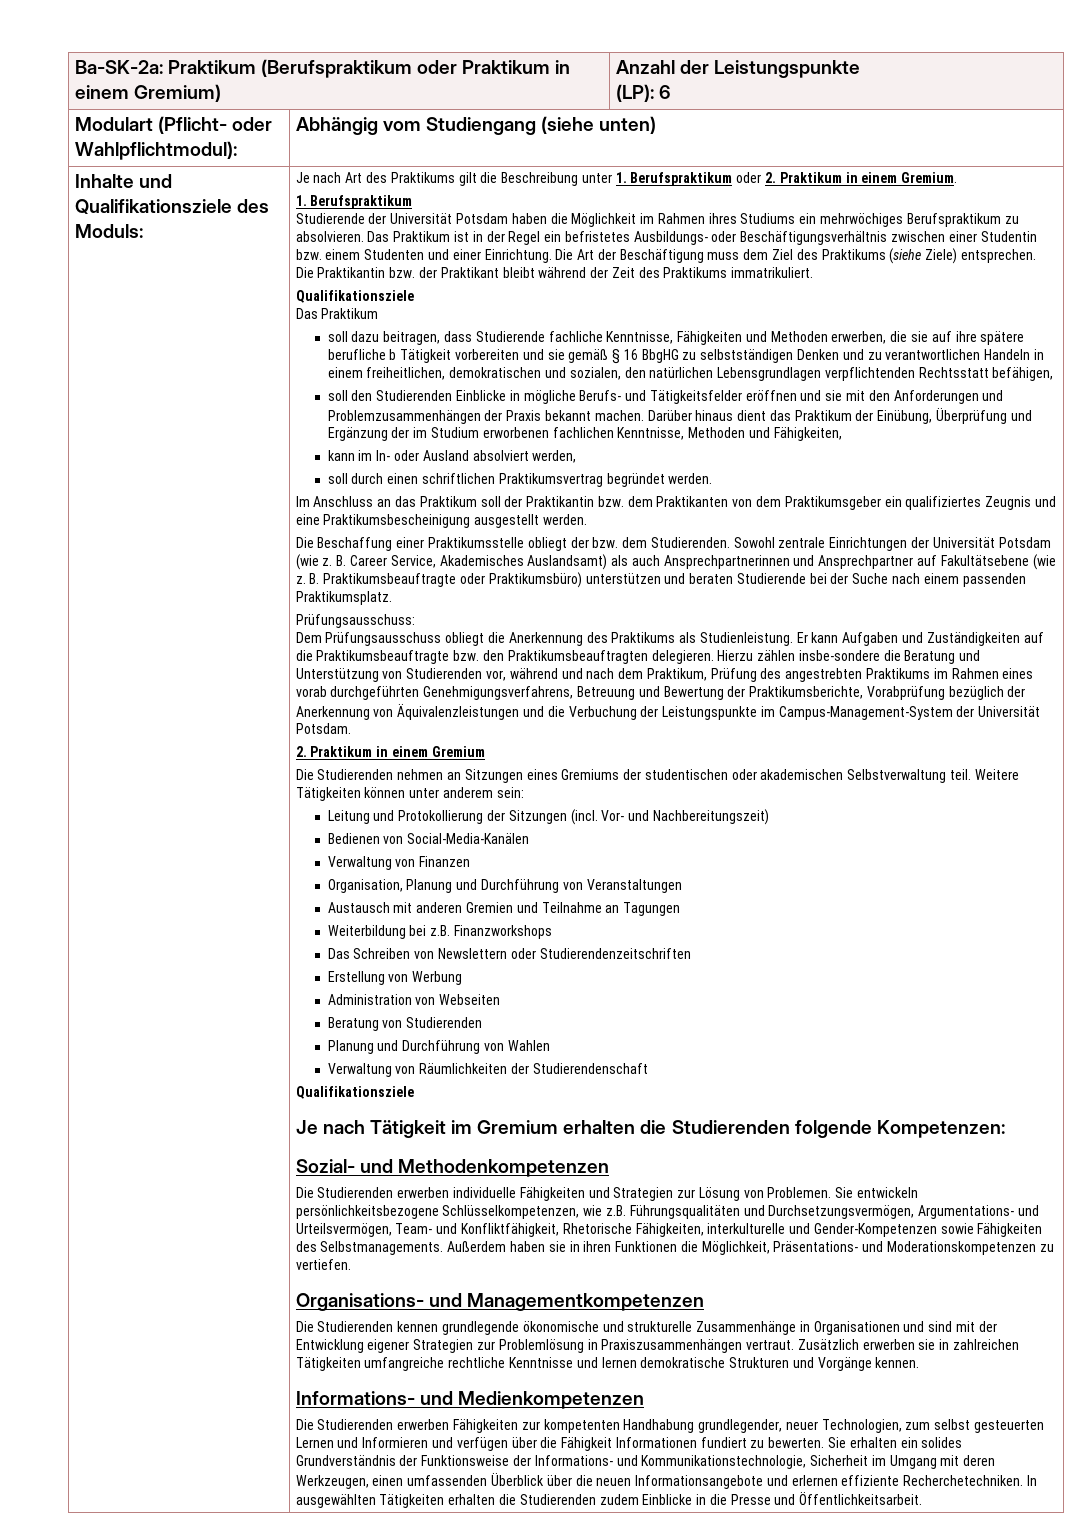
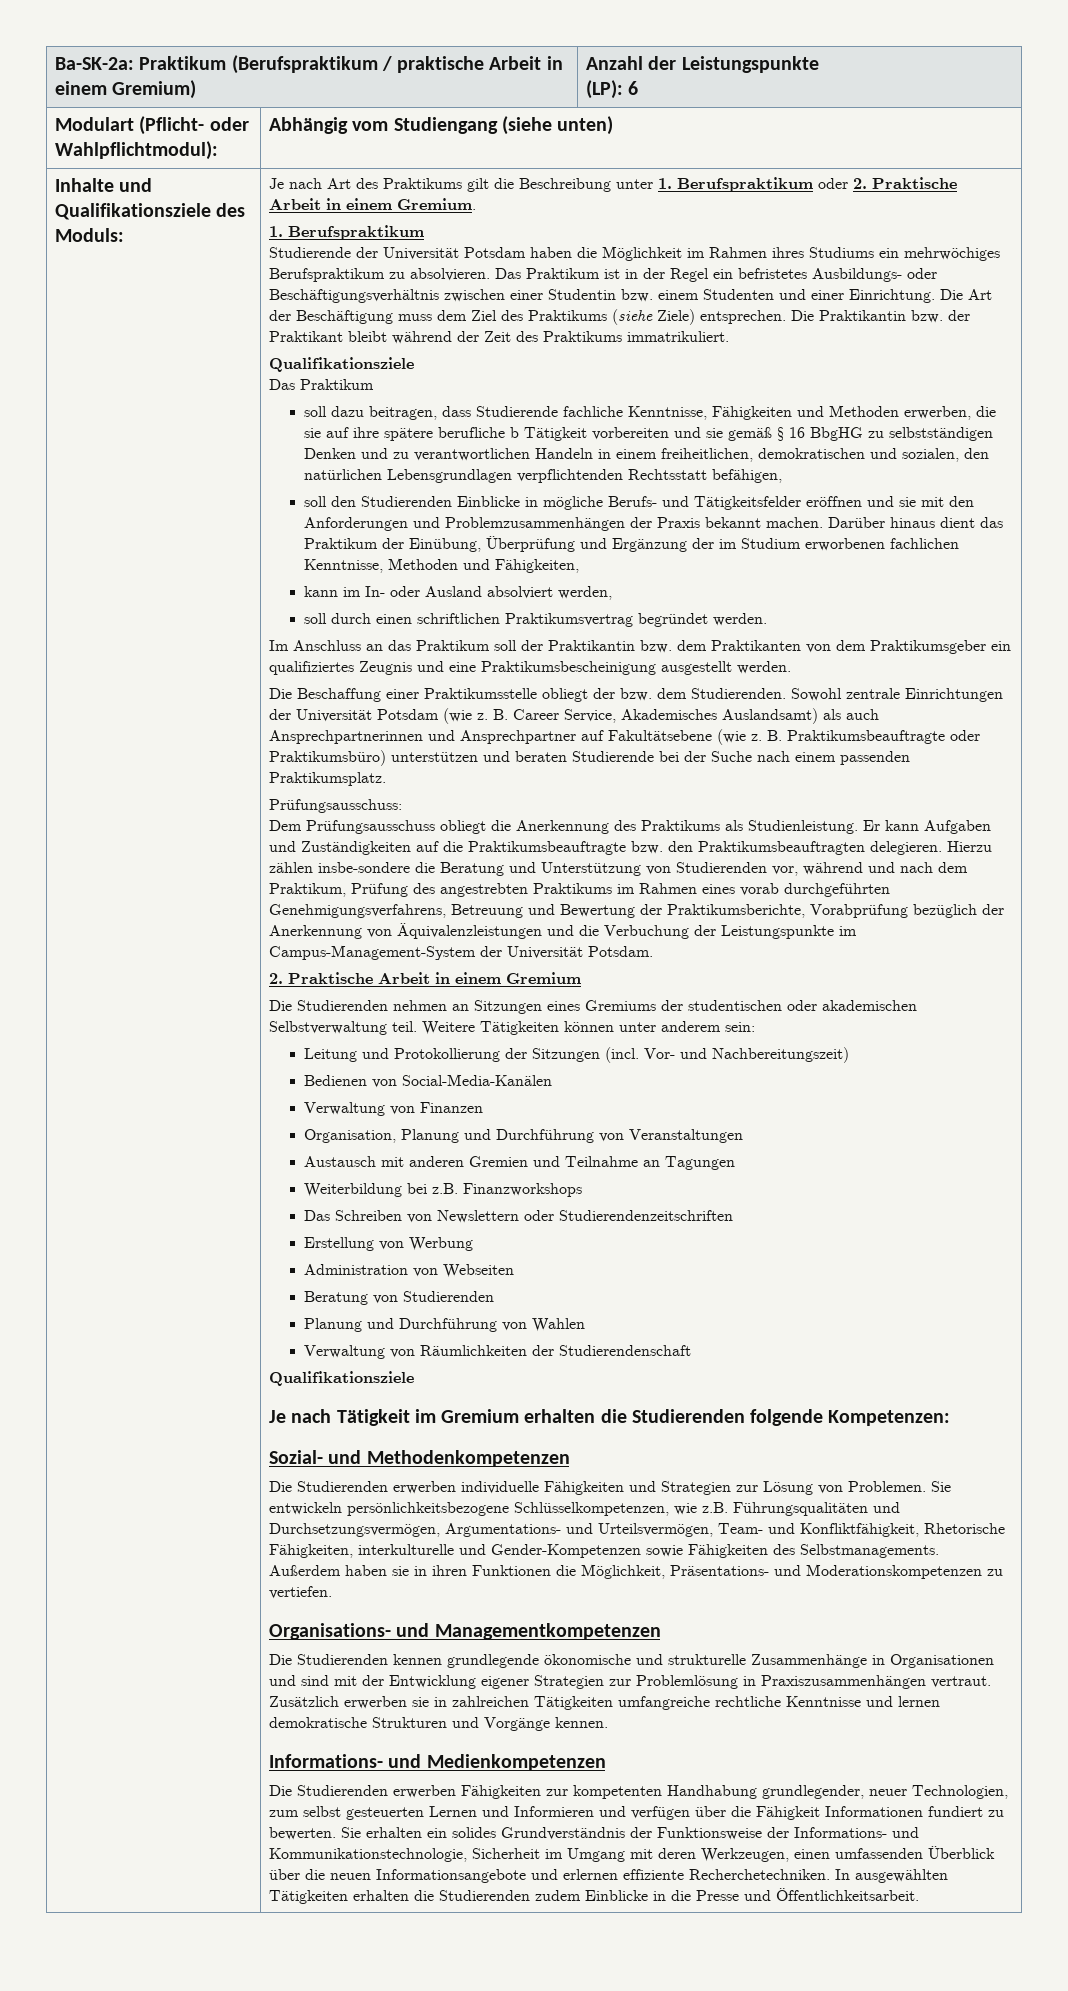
- Ba-SK-2a: Praktikum (Berufspraktikum oder Praktikum in einem Gremium) | Anzahl der Leistungspunkte
+ Ba-SK-2a: Praktikum (Berufspraktikum / praktische Arbeit in einem Gremium) | Anzahl der Leistungspunkte
- Je nach Art des Praktikums gilt die Beschreibung unter 1. Berufspraktikum oder 2. Praktikum in einem Gremium.
+ Je nach Art des Praktikums gilt die Beschreibung unter 1. Berufspraktikum oder 2. Praktische Arbeit in einem Gremium.
- 2. Praktikum in einem Gremium
+ 2. Praktische Arbeit in einem Gremium

